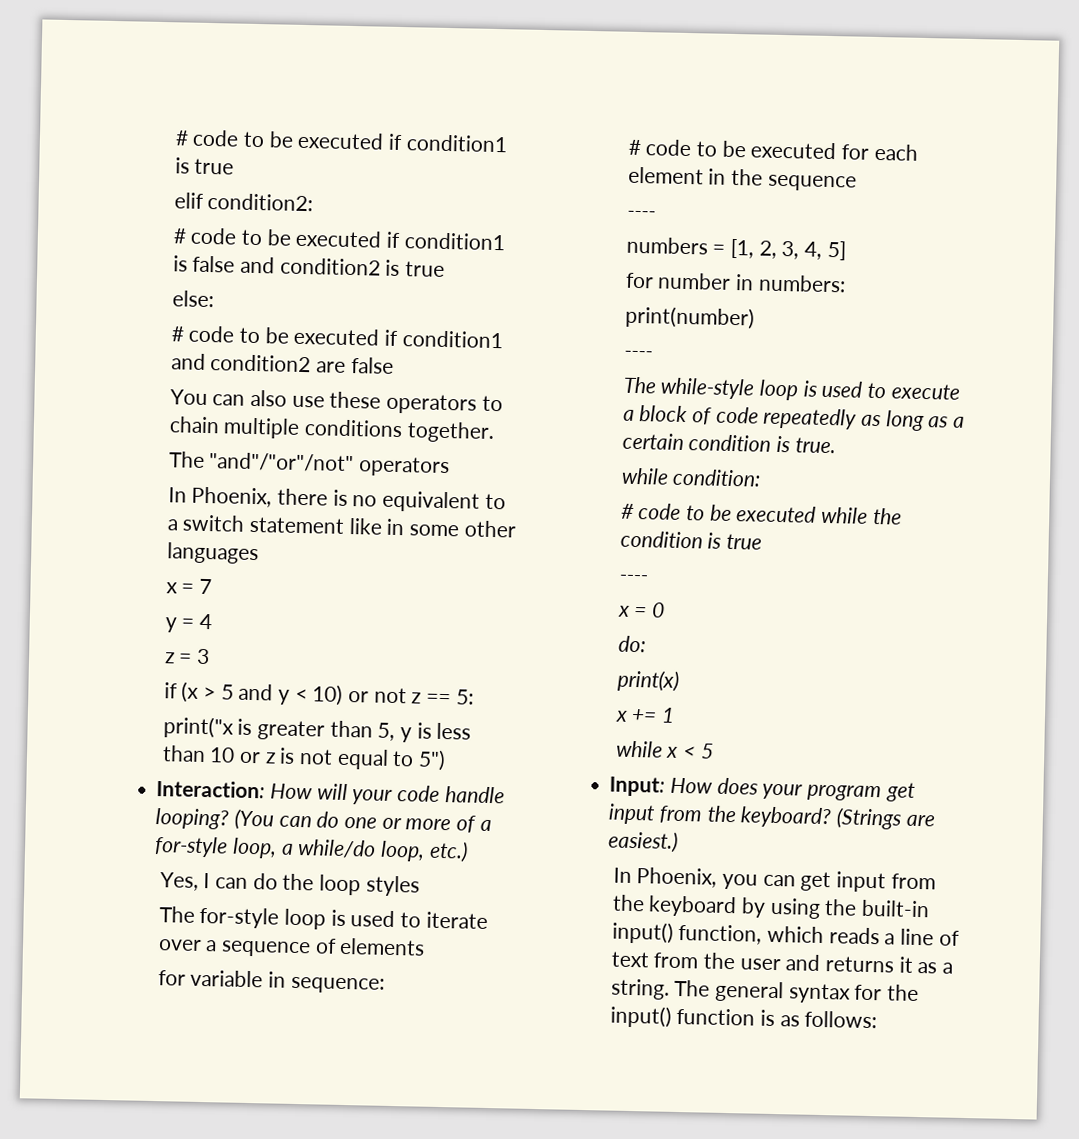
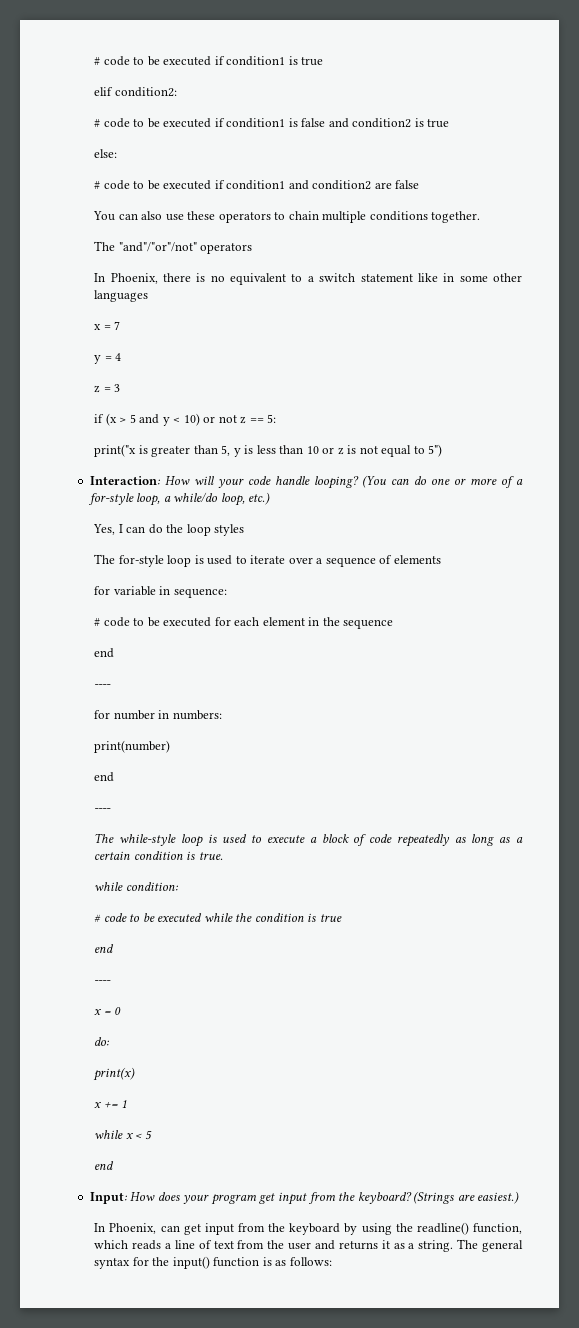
  # code to be executed for each element in the sequence
+ end
  ----
- numbers = [1, 2, 3, 4, 5]
  print(number)
+ end
  # code to be executed while the condition is true
+ end
  while x < 5
+ end
- In Phoenix, you can get input from the keyboard by using the built-in input() function, which reads a line of text from the user and returns it as a string.
+ In Phoenix, can get input from the keyboard by using the readline() function, which reads a line of text from the user and returns it as a string.

